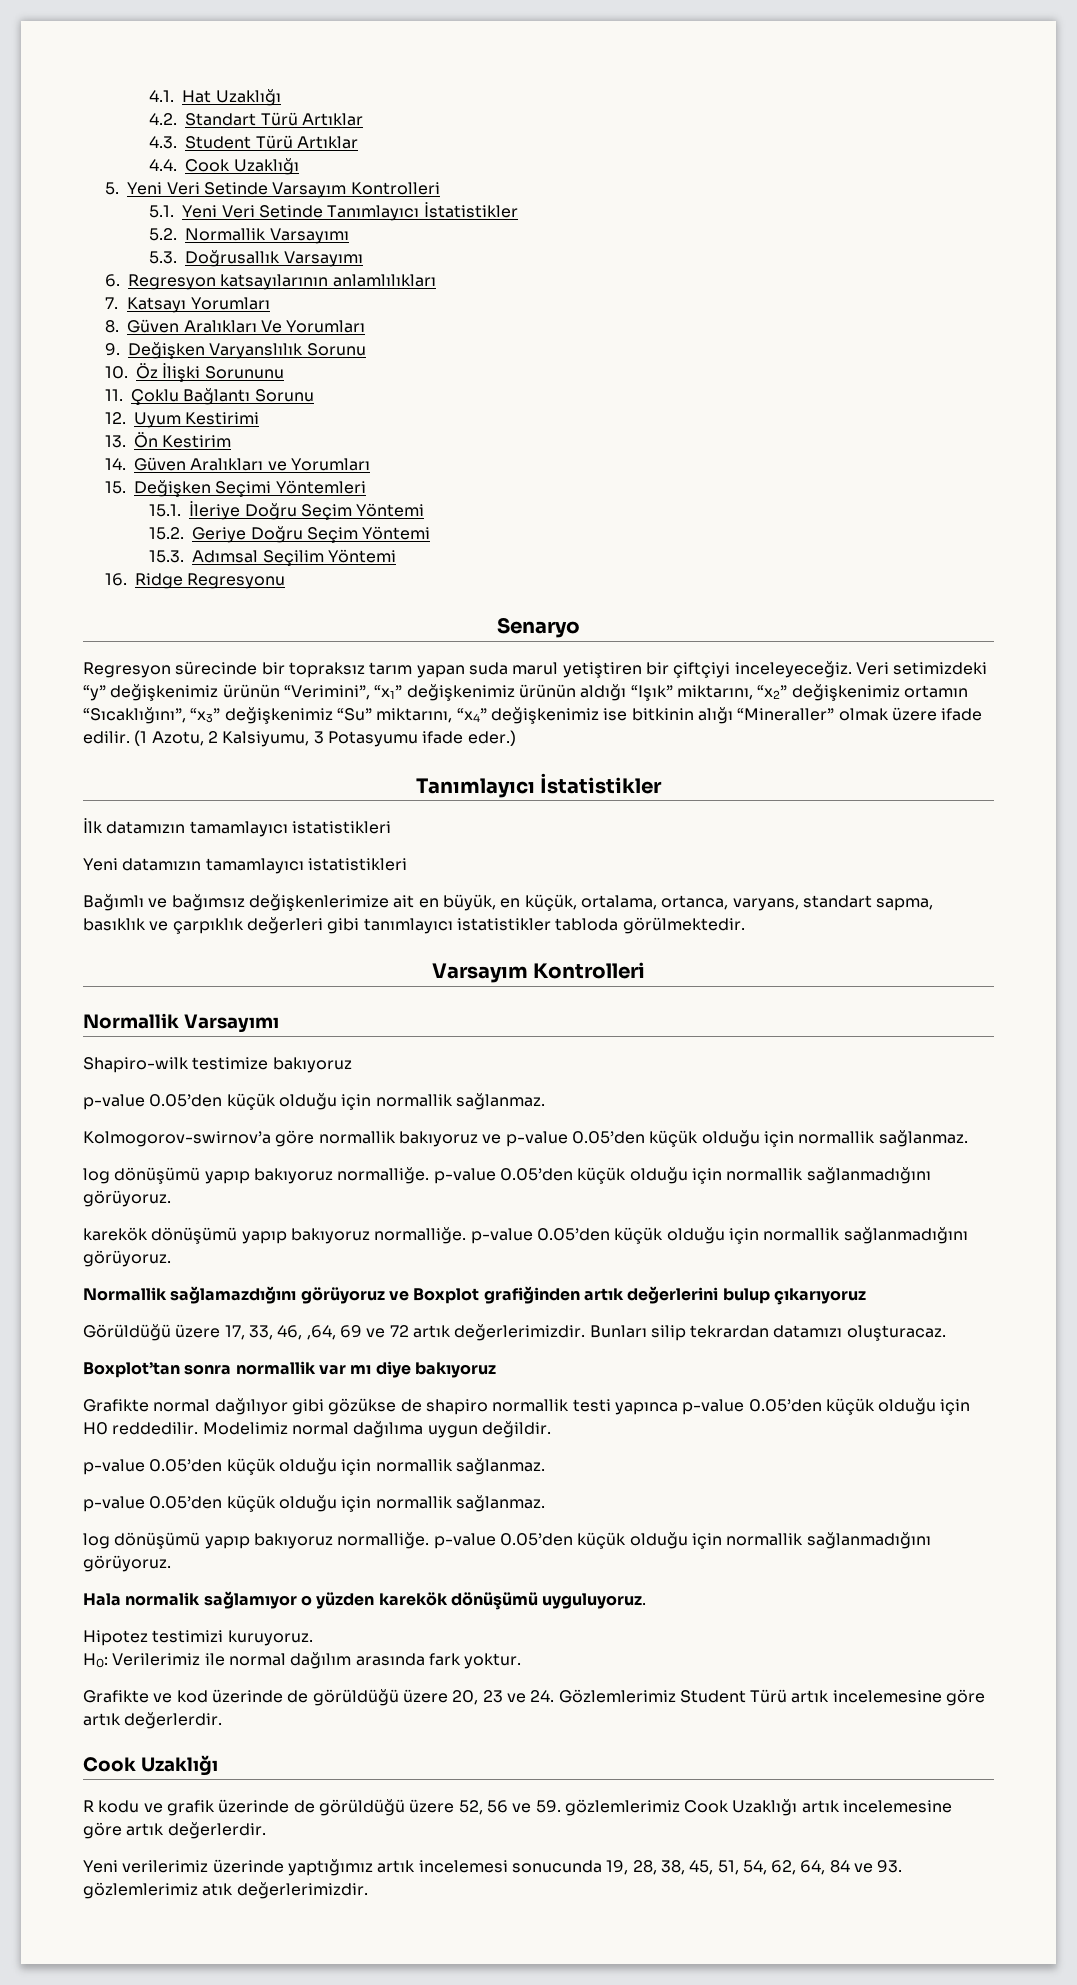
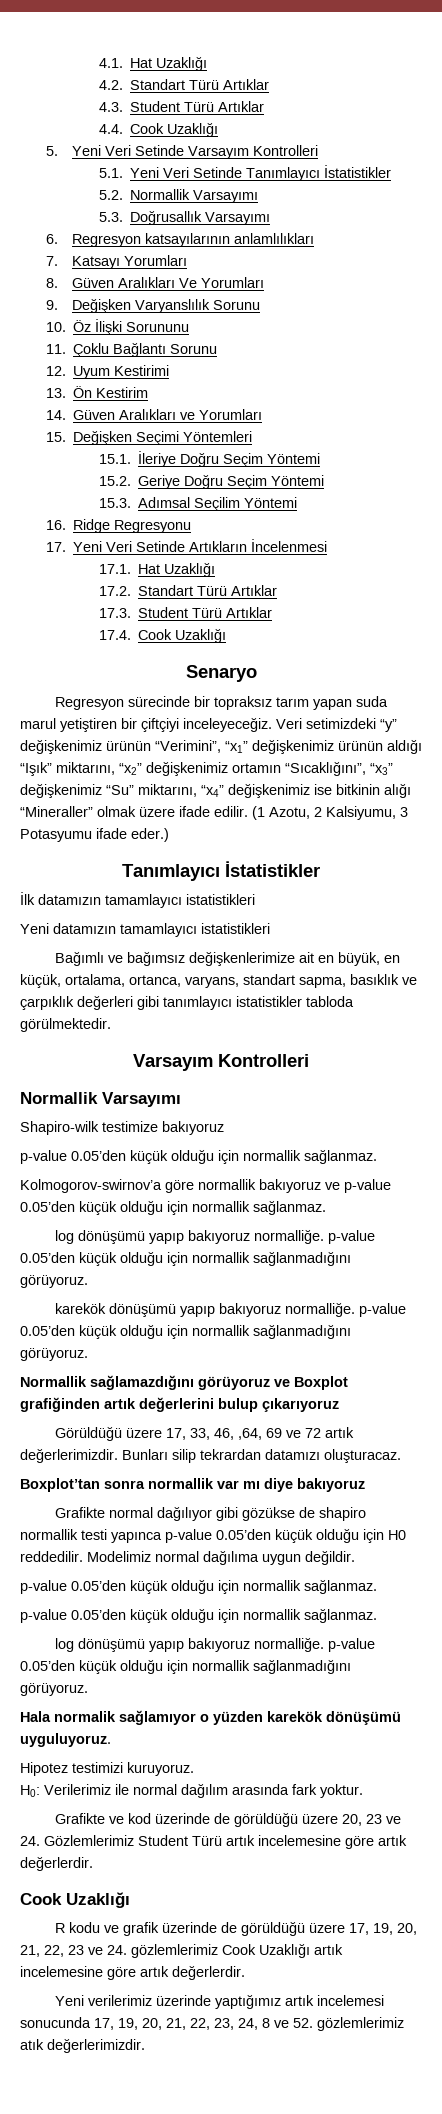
+ 17. Yeni Veri Setinde Artıkların İncelenmesi
+ 17.1. Hat Uzaklığı
+ 17.2. Standart Türü Artıklar
+ 17.3. Student Türü Artıklar
+ 17.4. Cook Uzaklığı
- R kodu ve grafik üzerinde de görüldüğü üzere 52, 56 ve 59. gözlemlerimiz Cook Uzaklığı artık incelemesine göre artık değerlerdir.
+ R kodu ve grafik üzerinde de görüldüğü üzere 17, 19, 20, 21, 22, 23 ve 24. gözlemlerimiz Cook Uzaklığı artık incelemesine göre artık değerlerdir.
- Yeni verilerimiz üzerinde yaptığımız artık incelemesi sonucunda 19, 28, 38, 45, 51, 54, 62, 64, 84 ve 93. gözlemlerimiz atık değerlerimizdir.
+ Yeni verilerimiz üzerinde yaptığımız artık incelemesi sonucunda 17, 19, 20, 21, 22, 23, 24, 8 ve 52. gözlemlerimiz atık değerlerimizdir.

